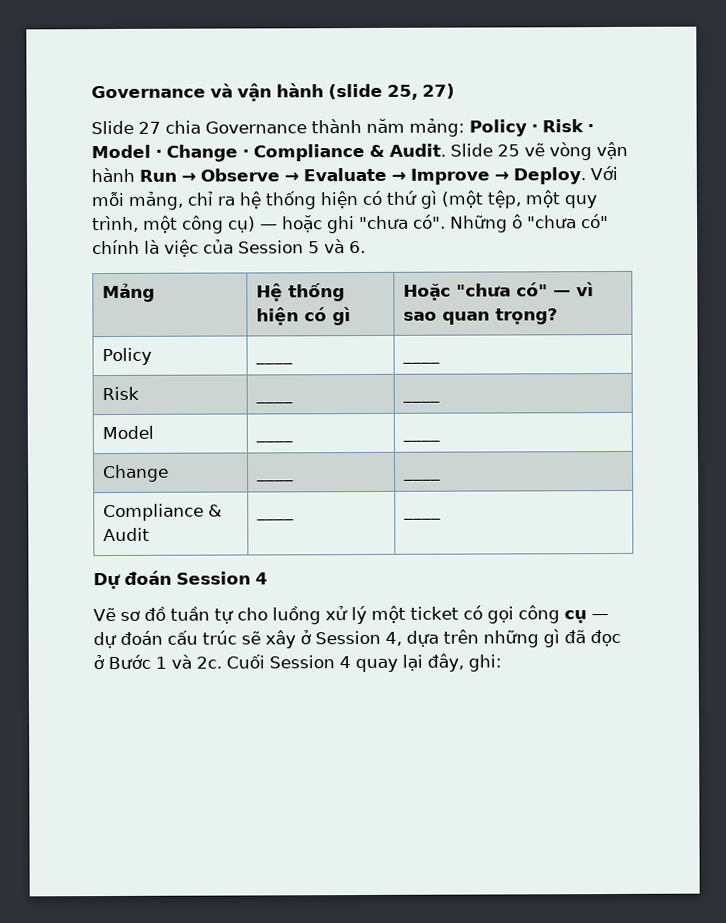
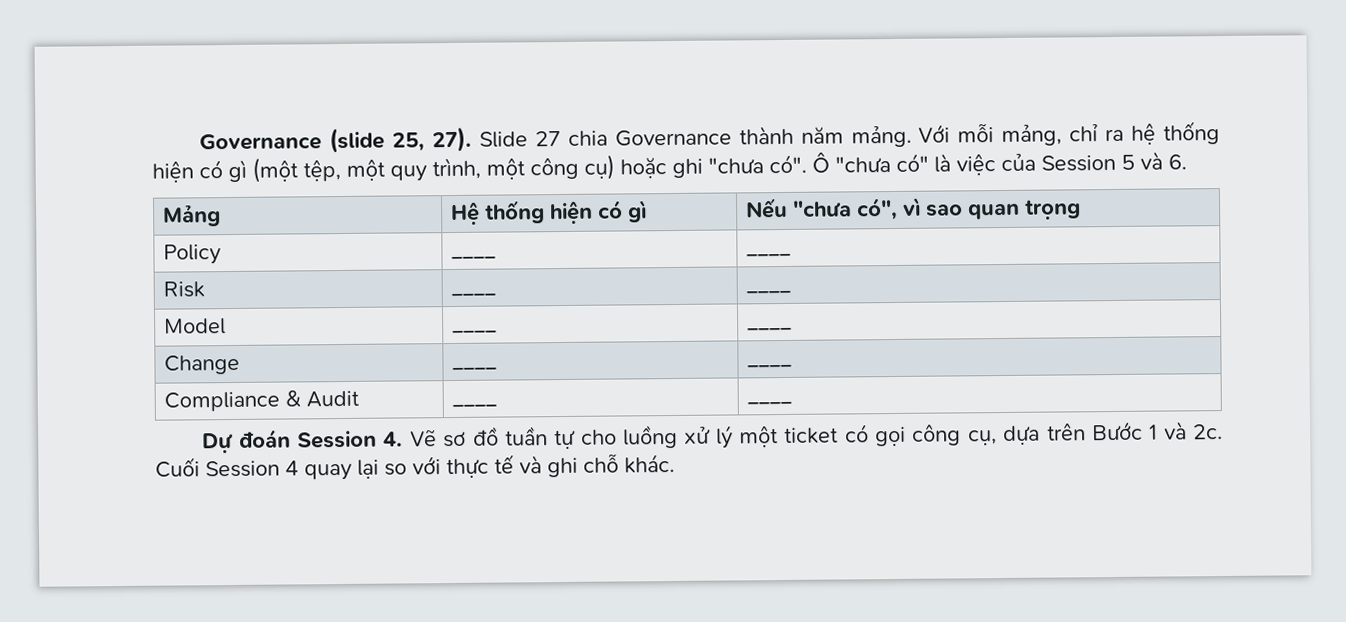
- Governance và vận hành (slide 25, 27)
- Slide 27 chia Governance thành năm mảng: Policy · Risk · Model · Change · Compliance & Audit. Slide 25 vẽ vòng vận hành Run → Observe → Evaluate → Improve → Deploy.
+ Governance (slide 25, 27). Slide 27 chia Governance thành năm mảng.
- Với mỗi mảng, chỉ ra hệ thống hiện có thứ gì (một tệp, một quy trình, một công cụ) — hoặc ghi "chưa có".
+ Với mỗi mảng, chỉ ra hệ thống hiện có gì (một tệp, một quy trình, một công cụ) hoặc ghi "chưa có".
- Những ô "chưa có" chính là việc của Session 5 và 6.
+ Ô "chưa có" là việc của Session 5 và 6.
- Mảng | Hệ thống hiện có gì | Hoặc "chưa có" — vì sao quan trọng?
+ Mảng | Hệ thống hiện có gì | Nếu "chưa có", vì sao quan trọng
- Dự đoán Session 4
- Vẽ sơ đồ tuần tự cho luồng xử lý một ticket có gọi công cụ — dự đoán cấu trúc sẽ xây ở Session 4, dựa trên những gì đã đọc ở Bước 1 và 2c.
+ Dự đoán Session 4. Vẽ sơ đồ tuần tự cho luồng xử lý một ticket có gọi công cụ, dựa trên Bước 1 và 2c.
- Cuối Session 4 quay lại đây, ghi:
+ Cuối Session 4 quay lại so với thực tế và ghi chỗ khác.

